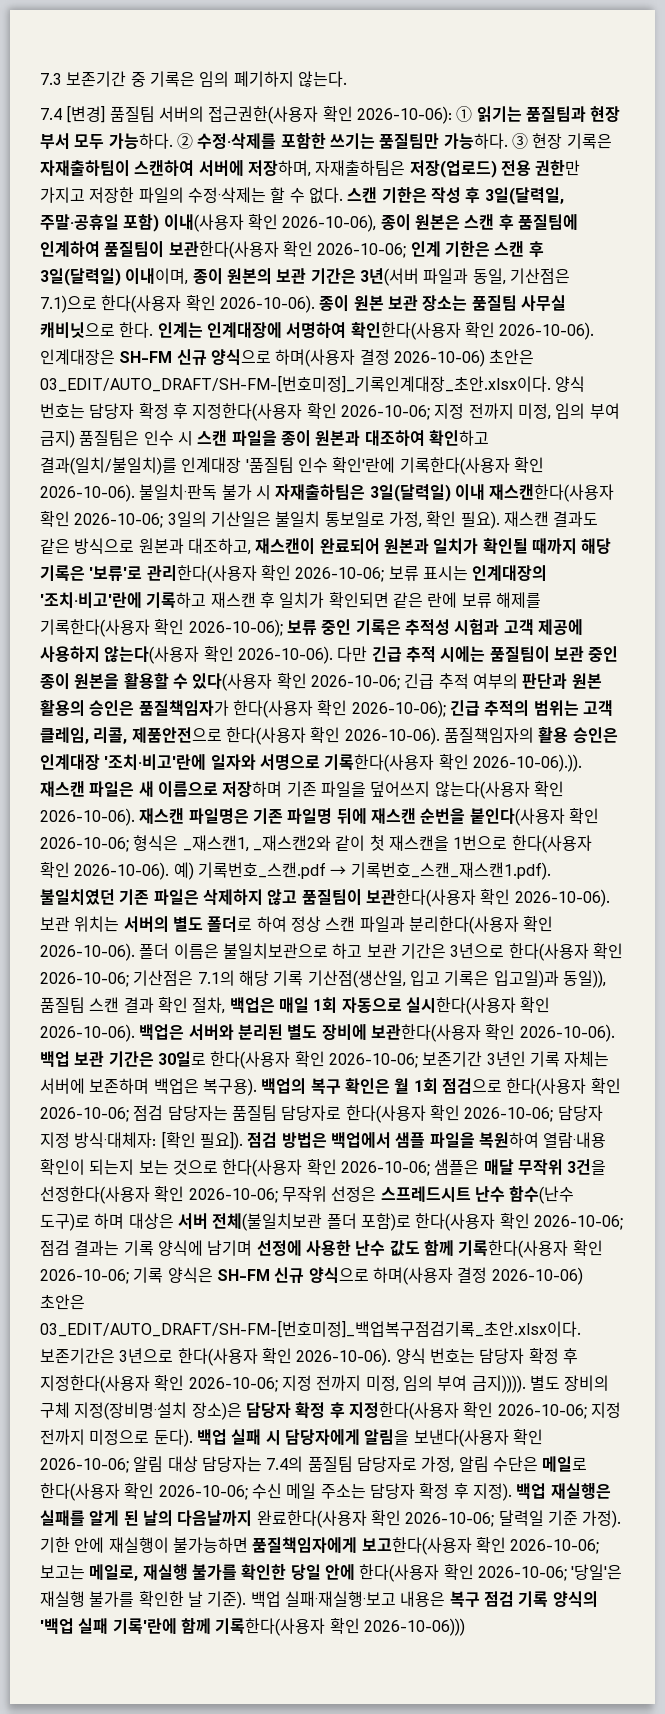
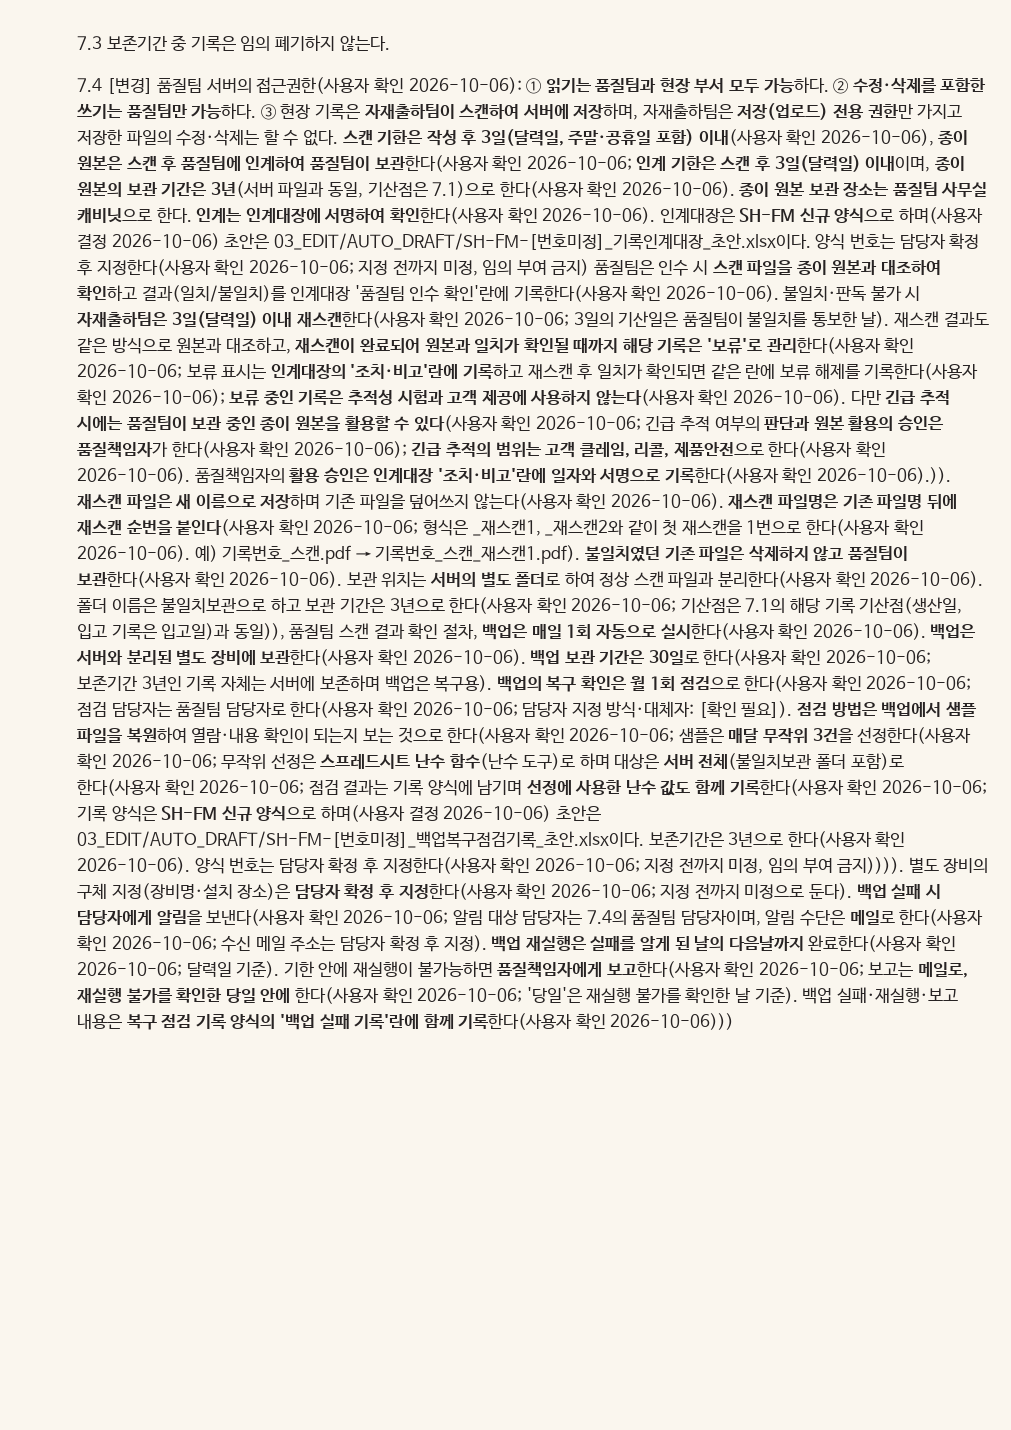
- 불일치·판독 불가 시 자재출하팀은 3일(달력일) 이내 재스캔한다(사용자 확인 2026-10-06; 3일의 기산일은 불일치 통보일로 가정, 확인 필요).
+ 불일치·판독 불가 시 자재출하팀은 3일(달력일) 이내 재스캔한다(사용자 확인 2026-10-06; 3일의 기산일은 품질팀이 불일치를 통보한 날).
- 백업 실패 시 담당자에게 알림을 보낸다(사용자 확인 2026-10-06; 알림 대상 담당자는 7.4의 품질팀 담당자로 가정, 알림 수단은 메일로 한다(사용자 확인 2026-10-06; 수신 메일 주소는 담당자 확정 후 지정).
+ 백업 실패 시 담당자에게 알림을 보낸다(사용자 확인 2026-10-06; 알림 대상 담당자는 7.4의 품질팀 담당자이며, 알림 수단은 메일로 한다(사용자 확인 2026-10-06; 수신 메일 주소는 담당자 확정 후 지정).
- 백업 재실행은 실패를 알게 된 날의 다음날까지 완료한다(사용자 확인 2026-10-06; 달력일 기준 가정).
+ 백업 재실행은 실패를 알게 된 날의 다음날까지 완료한다(사용자 확인 2026-10-06; 달력일 기준).

